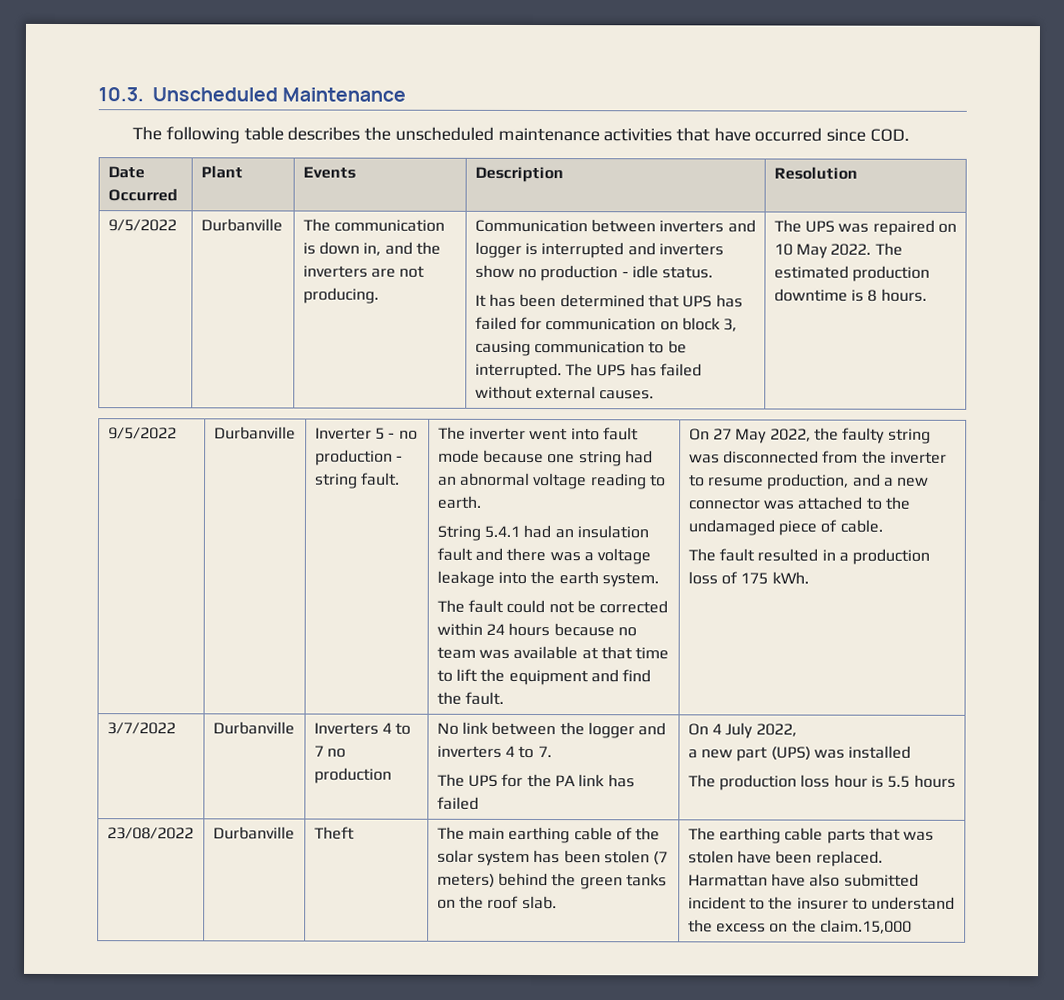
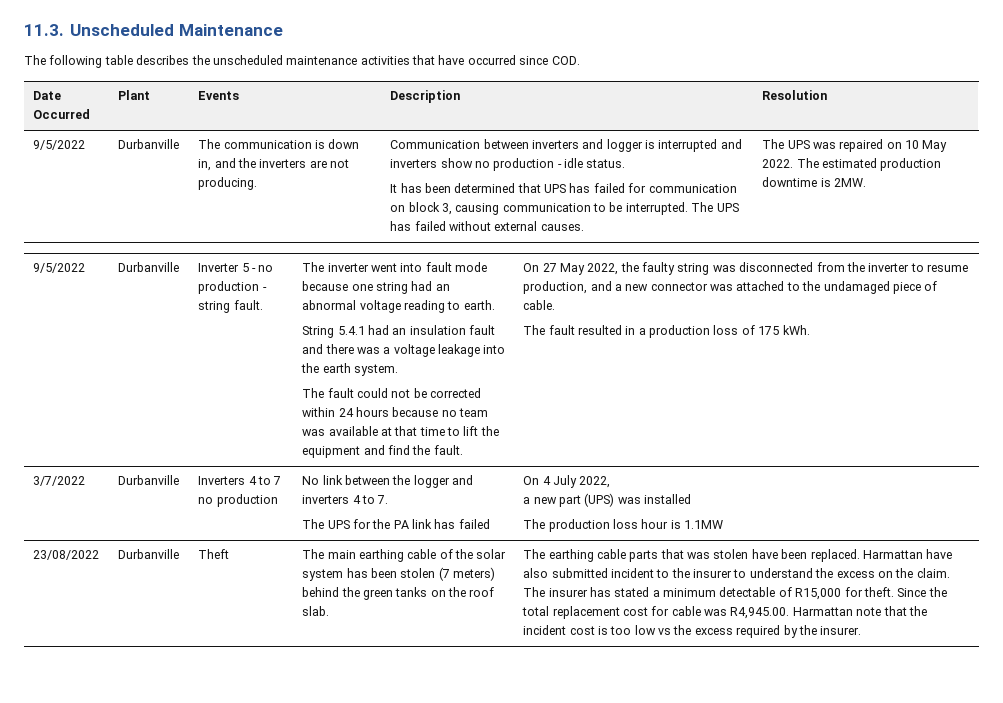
- 10.3. Unscheduled Maintenance
+ 11.3. Unscheduled Maintenance
- The estimated production downtime is 8 hours.
+ The estimated production downtime is 2MW.
- The production loss hour is 5.5 hours
+ The production loss hour is 1.1MW
- Harmattan have also submitted incident to the insurer to understand the excess on the claim.15,000
+ Harmattan have also submitted incident to the insurer to understand the excess on the claim. The insurer has stated a minimum detectable of R15,000 for theft. Since the total replacement cost for cable was R4,945.00. Harmattan note that the incident cost is too low vs the excess required by the insurer.

